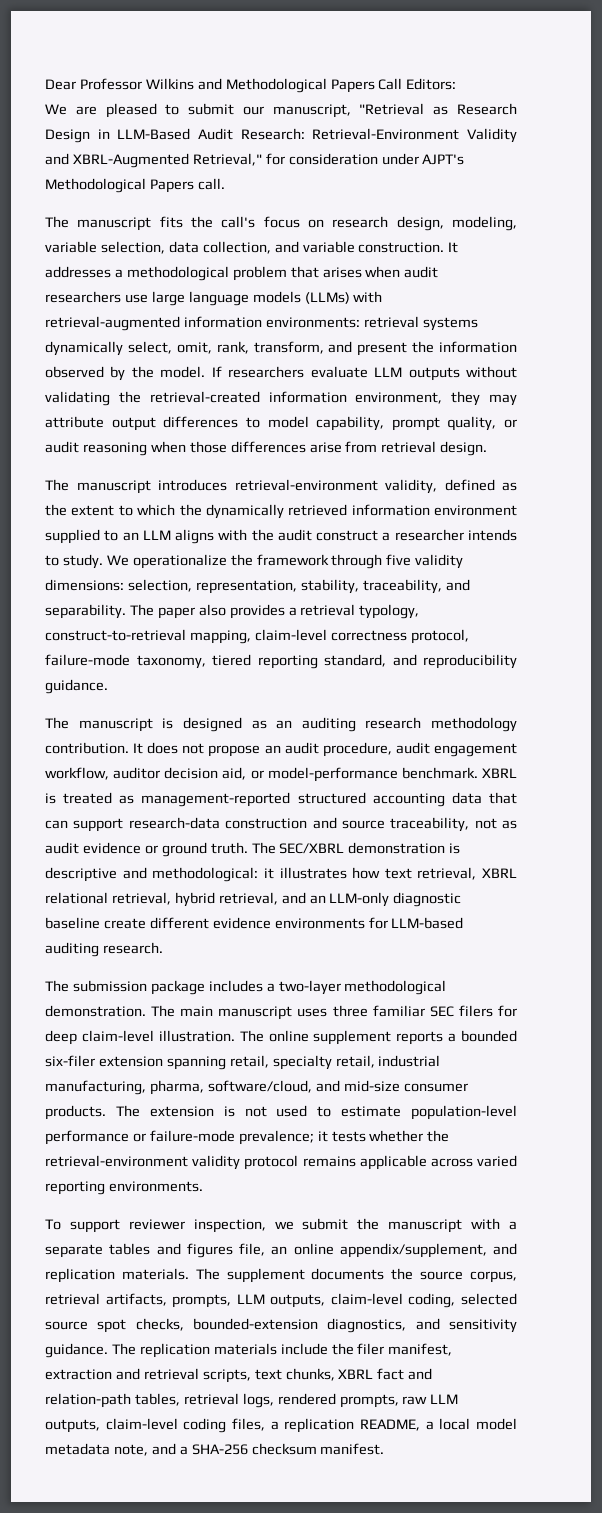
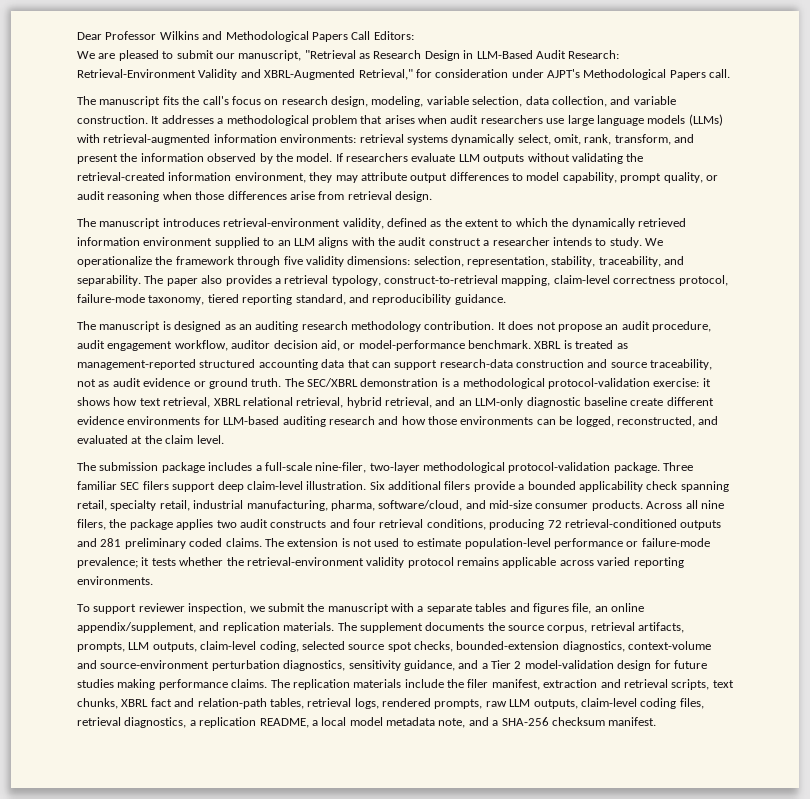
- The SEC/XBRL demonstration is descriptive and methodological: it illustrates how text retrieval, XBRL relational retrieval, hybrid retrieval, and an LLM-only diagnostic baseline create different evidence environments for LLM-based auditing research.
+ The SEC/XBRL demonstration is a methodological protocol-validation exercise: it shows how text retrieval, XBRL relational retrieval, hybrid retrieval, and an LLM-only diagnostic baseline create different evidence environments for LLM-based auditing research and how those environments can be logged, reconstructed, and evaluated at the claim level.
- The submission package includes a two-layer methodological demonstration. The main manuscript uses three familiar SEC filers for deep claim-level illustration.
+ The submission package includes a full-scale nine-filer, two-layer methodological protocol-validation package. Three familiar SEC filers support deep claim-level illustration.
- The online supplement reports a bounded six-filer extension spanning retail, specialty retail, industrial manufacturing, pharma, software/cloud, and mid-size consumer products.
+ Six additional filers provide a bounded applicability check spanning retail, specialty retail, industrial manufacturing, pharma, software/cloud, and mid-size consumer products.
+ Across all nine filers, the package applies two audit constructs and four retrieval conditions, producing 72 retrieval-conditioned outputs and 281 preliminary coded claims.
- The supplement documents the source corpus, retrieval artifacts, prompts, LLM outputs, claim-level coding, selected source spot checks, bounded-extension diagnostics, and sensitivity guidance.
+ The supplement documents the source corpus, retrieval artifacts, prompts, LLM outputs, claim-level coding, selected source spot checks, bounded-extension diagnostics, context-volume and source-environment perturbation diagnostics, sensitivity guidance, and a Tier 2 model-validation design for future studies making performance claims.
- The replication materials include the filer manifest, extraction and retrieval scripts, text chunks, XBRL fact and relation-path tables, retrieval logs, rendered prompts, raw LLM outputs, claim-level coding files, a replication README, a local model metadata note, and a SHA-256 checksum manifest.
+ The replication materials include the filer manifest, extraction and retrieval scripts, text chunks, XBRL fact and relation-path tables, retrieval logs, rendered prompts, raw LLM outputs, claim-level coding files, retrieval diagnostics, a replication README, a local model metadata note, and a SHA-256 checksum manifest.

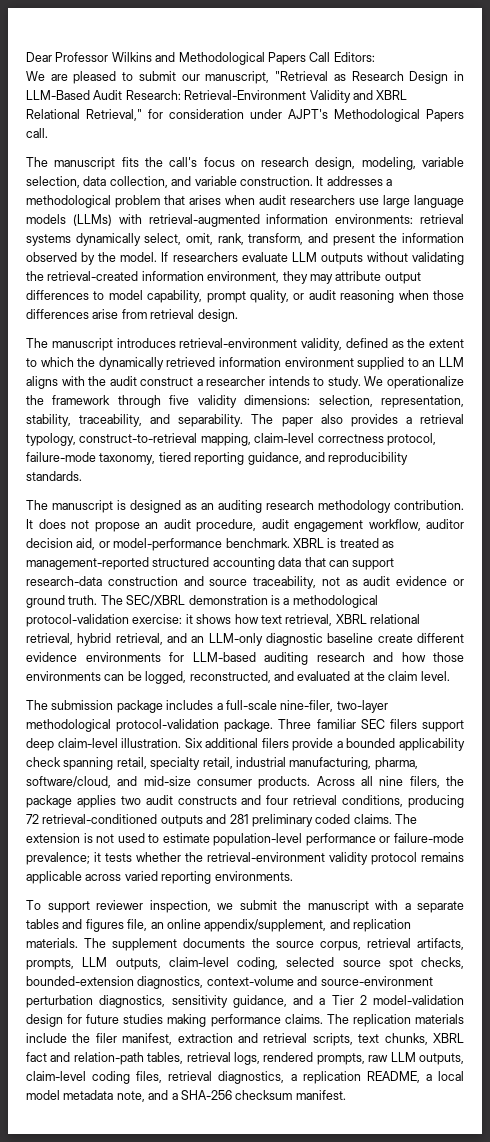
- We are pleased to submit our manuscript, "Retrieval as Research Design in LLM-Based Audit Research: Retrieval-Environment Validity and XBRL-Augmented Retrieval," for consideration under AJPT's Methodological Papers call.
+ We are pleased to submit our manuscript, "Retrieval as Research Design in LLM-Based Audit Research: Retrieval-Environment Validity and XBRL Relational Retrieval," for consideration under AJPT's Methodological Papers call.
- The paper also provides a retrieval typology, construct-to-retrieval mapping, claim-level correctness protocol, failure-mode taxonomy, tiered reporting standard, and reproducibility guidance.
+ The paper also provides a retrieval typology, construct-to-retrieval mapping, claim-level correctness protocol, failure-mode taxonomy, tiered reporting guidance, and reproducibility standards.

